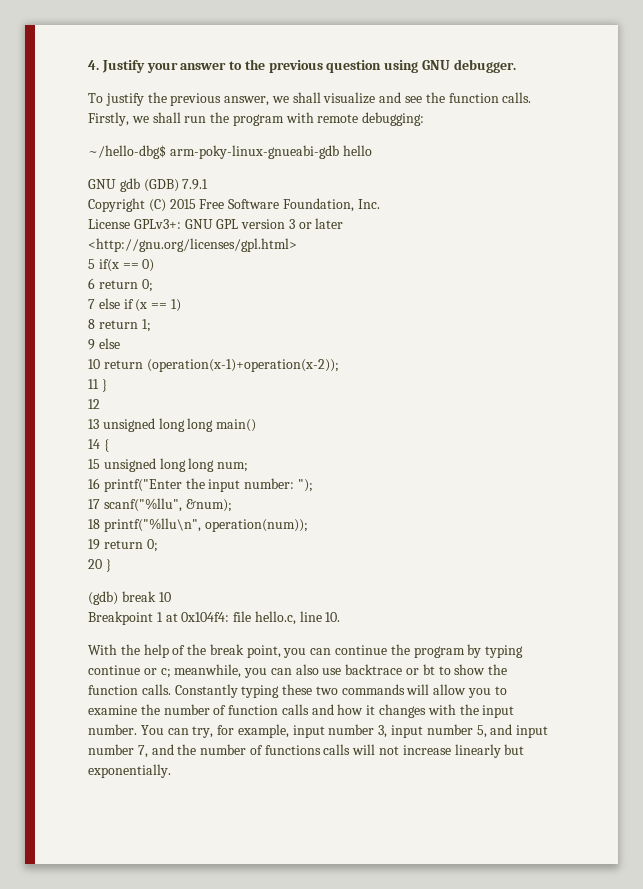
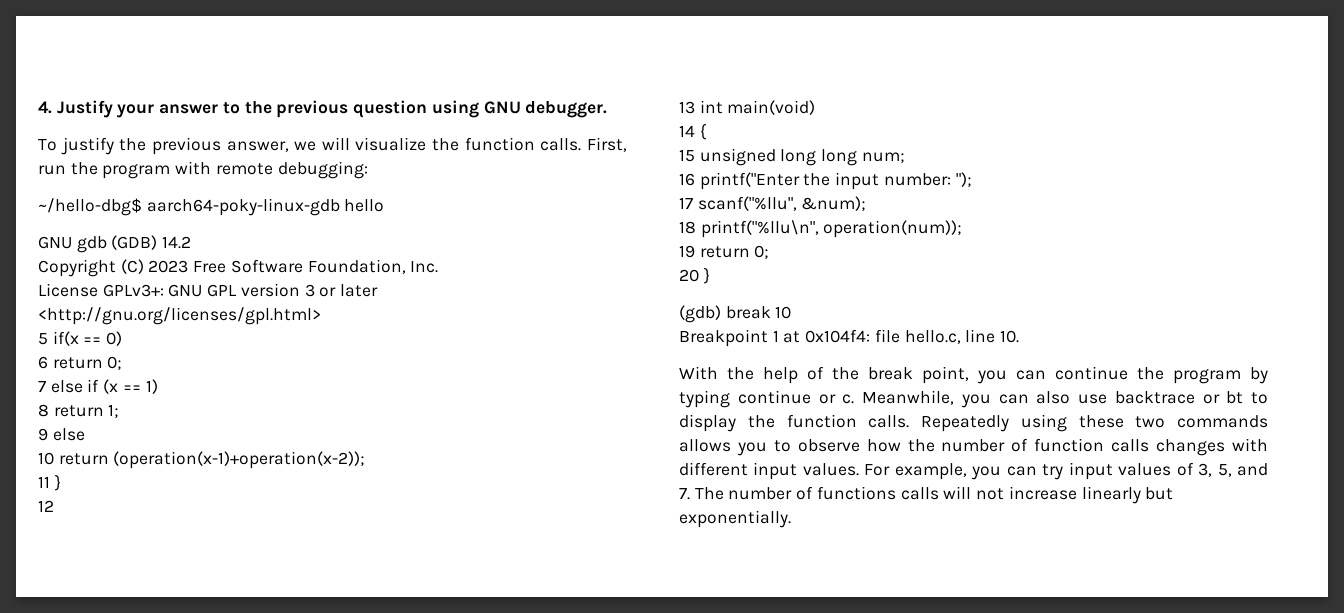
- To justify the previous answer, we shall visualize and see the function calls. Firstly, we shall run the program with remote debugging:
+ To justify the previous answer, we will visualize the function calls. First, run the program with remote debugging:
- ~/hello-dbg$ arm-poky-linux-gnueabi-gdb hello
+ ~/hello-dbg$ aarch64-poky-linux-gdb hello
- GNU gdb (GDB) 7.9.1
+ GNU gdb (GDB) 14.2
- Copyright (C) 2015 Free Software Foundation, Inc.
+ Copyright (C) 2023 Free Software Foundation, Inc.
- 13 unsigned long long main()
+ 13 int main(void)
- With the help of the break point, you can continue the program by typing continue or c; meanwhile, you can also use backtrace or bt to show the function calls. Constantly typing these two commands will allow you to examine the number of function calls and how it changes with the input number. You can try, for example, input number 3, input number 5, and input number 7, and the number of functions calls will not increase linearly but exponentially.
+ With the help of the break point, you can continue the program by typing continue or c. Meanwhile, you can also use backtrace or bt to display the function calls. Repeatedly using these two commands allows you to observe how the number of function calls changes with different input values. For example, you can try input values of 3, 5, and 7. The number of functions calls will not increase linearly but exponentially.

